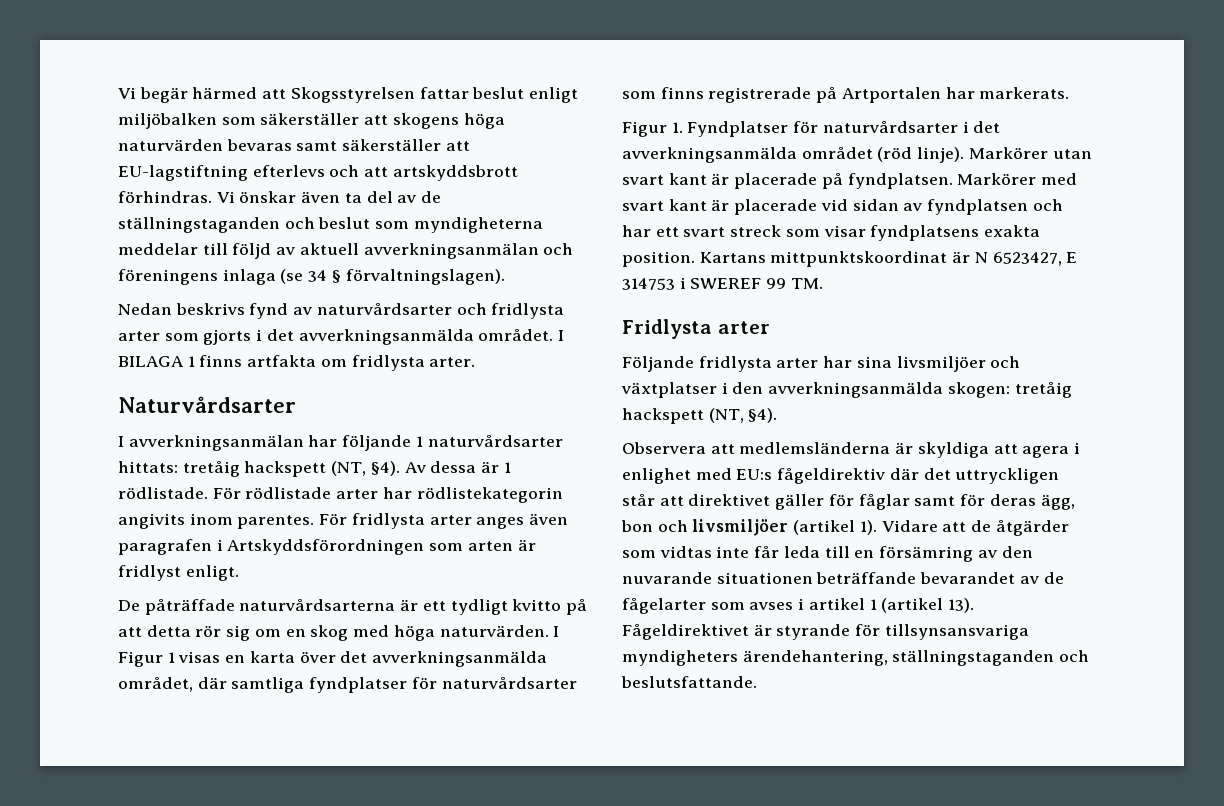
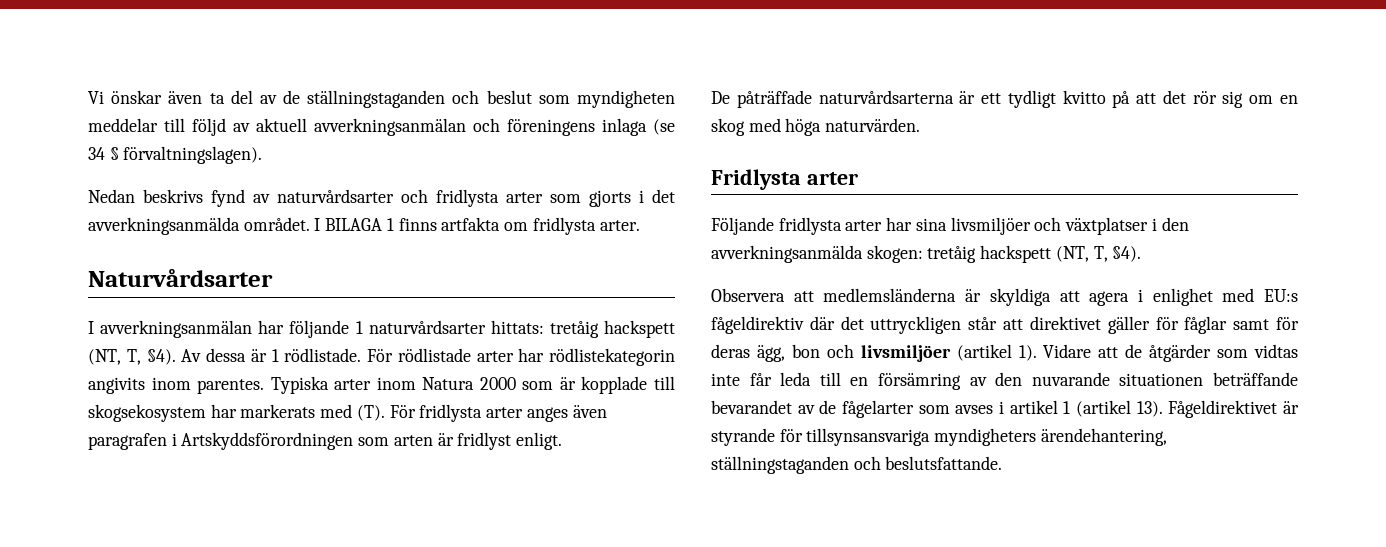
- Vi begär härmed att Skogsstyrelsen fattar beslut enligt miljöbalken som säkerställer att skogens höga naturvärden bevaras samt säkerställer att EU-lagstiftning efterlevs och att artskyddsbrott förhindras. Vi önskar även ta del av de ställningstaganden och beslut som myndigheterna meddelar till följd av aktuell avverkningsanmälan och föreningens inlaga (se 34 § förvaltningslagen).
+ Vi önskar även ta del av de ställningstaganden och beslut som myndigheten meddelar till följd av aktuell avverkningsanmälan och föreningens inlaga (se 34 § förvaltningslagen).
- I avverkningsanmälan har följande 1 naturvårdsarter hittats: tretåig hackspett (NT, §4).
+ I avverkningsanmälan har följande 1 naturvårdsarter hittats: tretåig hackspett (NT, T, §4).
- För fridlysta arter anges även paragrafen i Artskyddsförordningen som arten är fridlyst enligt.
+ Typiska arter inom Natura 2000 som är kopplade till skogsekosystem har markerats med (T). För fridlysta arter anges även paragrafen i Artskyddsförordningen som arten är fridlyst enligt.
- De påträffade naturvårdsarterna är ett tydligt kvitto på att detta rör sig om en skog med höga naturvärden. I Figur 1 visas en karta över det avverkningsanmälda området, där samtliga fyndplatser för naturvårdsarter som finns registrerade på Artportalen har markerats.
- Figur 1. Fyndplatser för naturvårdsarter i det avverkningsanmälda området (röd linje). Markörer utan svart kant är placerade på fyndplatsen. Markörer med svart kant är placerade vid sidan av fyndplatsen och har ett svart streck som visar fyndplatsens exakta position. Kartans mittpunktskoordinat är N 6523427, E 314753 i SWEREF 99 TM.
+ De påträffade naturvårdsarterna är ett tydligt kvitto på att det rör sig om en skog med höga naturvärden.
- Följande fridlysta arter har sina livsmiljöer och växtplatser i den avverkningsanmälda skogen: tretåig hackspett (NT, §4).
+ Följande fridlysta arter har sina livsmiljöer och växtplatser i den avverkningsanmälda skogen: tretåig hackspett (NT, T, §4).

